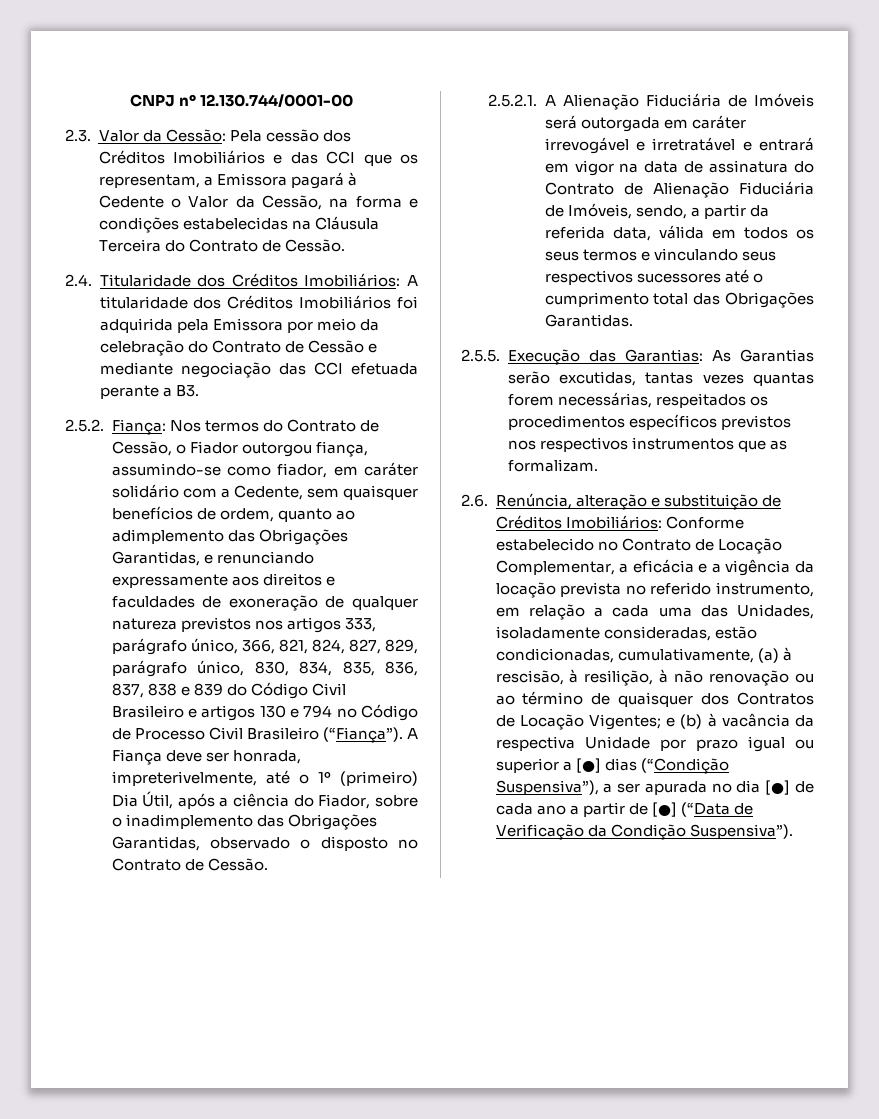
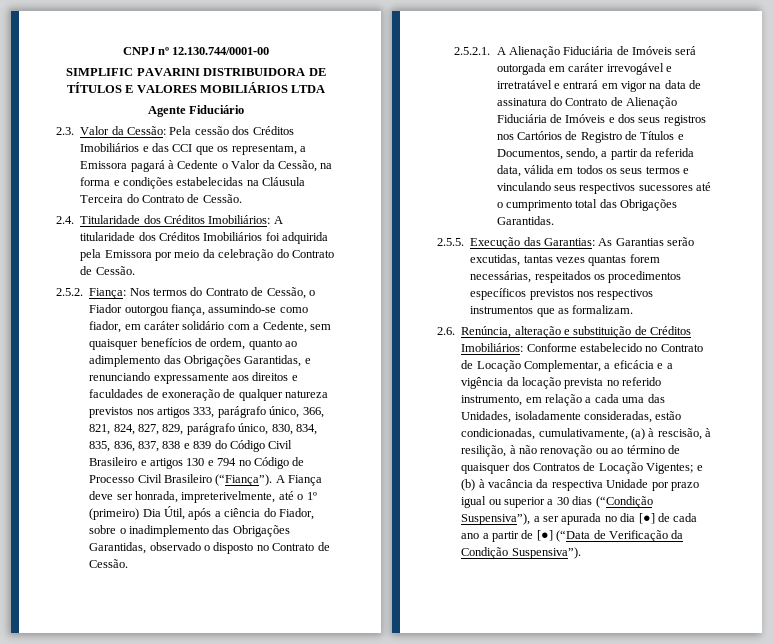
+ SIMPLIFIC PAVARINI DISTRIBUIDORA DE TÍTULOS E VALORES MOBILIÁRIOS LTDA
+ Agente Fiduciário
- 2.4. Titularidade dos Créditos Imobiliários: A titularidade dos Créditos Imobiliários foi adquirida pela Emissora por meio da celebração do Contrato de Cessão e mediante negociação das CCI efetuada perante a B3.
+ 2.4. Titularidade dos Créditos Imobiliários: A titularidade dos Créditos Imobiliários foi adquirida pela Emissora por meio da celebração do Contrato de Cessão.
- 2.5.2.1. A Alienação Fiduciária de Imóveis será outorgada em caráter irrevogável e irretratável e entrará em vigor na data de assinatura do Contrato de Alienação Fiduciária de Imóveis, sendo, a partir da referida data, válida em todos os seus termos e vinculando seus respectivos sucessores até o cumprimento total das Obrigações Garantidas.
+ 2.5.2.1. A Alienação Fiduciária de Imóveis será outorgada em caráter irrevogável e irretratável e entrará em vigor na data de assinatura do Contrato de Alienação Fiduciária de Imóveis e dos seus registros nos Cartórios de Registro de Títulos e Documentos, sendo, a partir da referida data, válida em todos os seus termos e vinculando seus respectivos sucessores até o cumprimento total das Obrigações Garantidas.
- e (b) à vacância da respectiva Unidade por prazo igual ou superior a [●] dias (“Condição Suspensiva”), a ser apurada no dia [●] de cada ano a partir de [●] (“Data de Verificação da Condição Suspensiva”).
+ e (b) à vacância da respectiva Unidade por prazo igual ou superior a 30 dias (“Condição Suspensiva”), a ser apurada no dia [●] de cada ano a partir de [●] (“Data de Verificação da Condição Suspensiva”).

